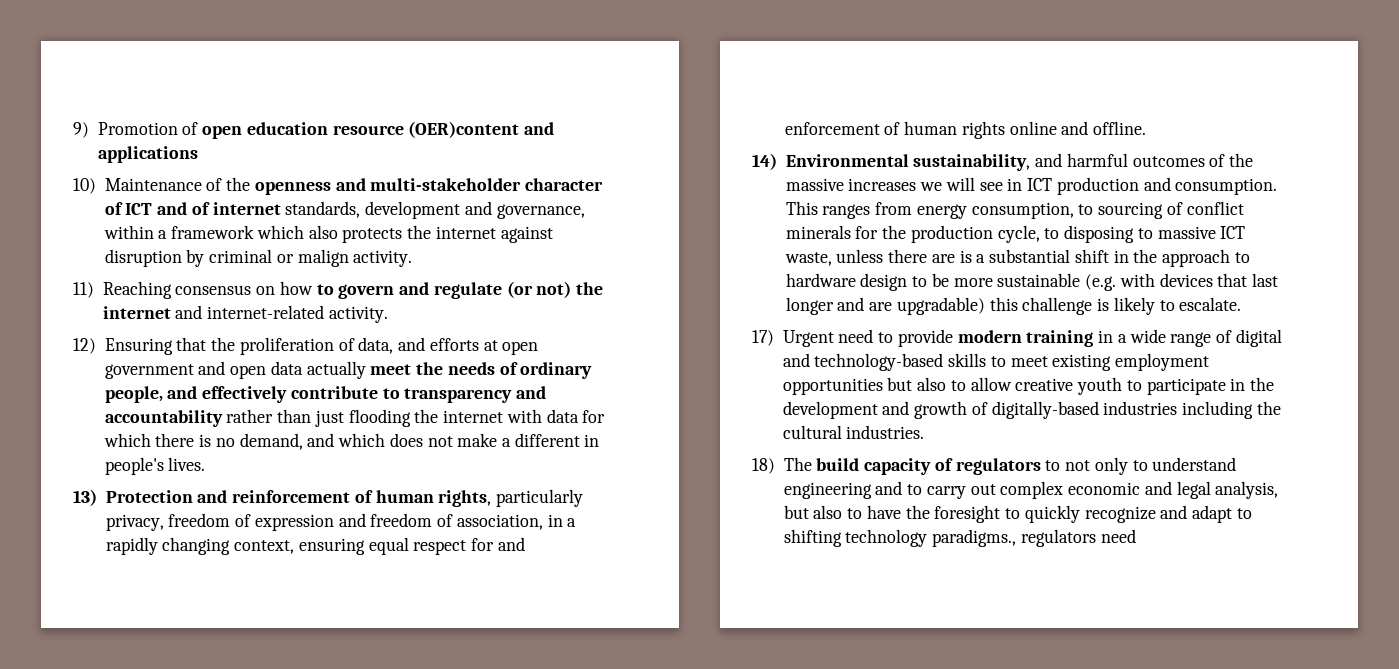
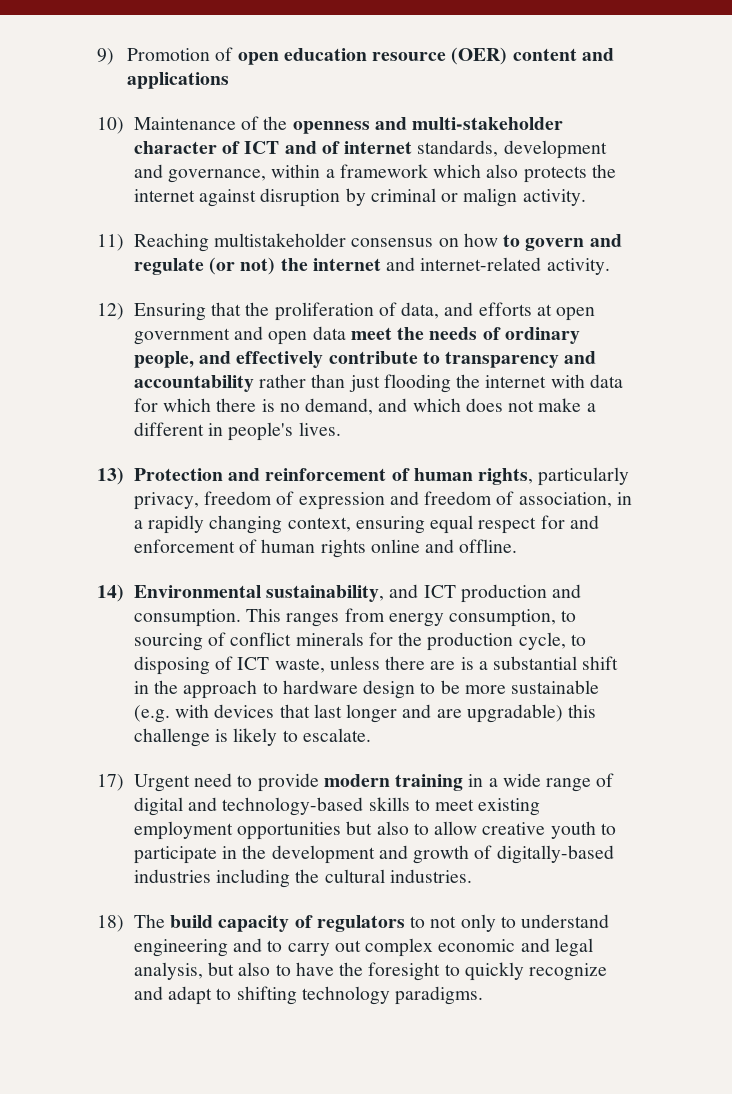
- 9) Promotion of open education resource (OER)content and applications
+ 9) Promotion of open education resource (OER) content and applications
- 11) Reaching consensus on how to govern and regulate (or not) the internet and internet-related activity.
+ 11) Reaching multistakeholder consensus on how to govern and regulate (or not) the internet and internet-related activity.
- 12) Ensuring that the proliferation of data, and efforts at open government and open data actually meet the needs of ordinary people, and effectively contribute to transparency and accountability rather than just flooding the internet with data for which there is no demand, and which does not make a different in people's lives.
+ 12) Ensuring that the proliferation of data, and efforts at open government and open data meet the needs of ordinary people, and effectively contribute to transparency and accountability rather than just flooding the internet with data for which there is no demand, and which does not make a different in people's lives.
- 14) Environmental sustainability, and harmful outcomes of the massive increases we will see in ICT production and consumption.
+ 14) Environmental sustainability, and ICT production and consumption.
- This ranges from energy consumption, to sourcing of conflict minerals for the production cycle, to disposing to massive ICT waste, unless there are is a substantial shift in the approach to hardware design to be more sustainable (e.g. with devices that last longer and are upgradable) this challenge is likely to escalate.
+ This ranges from energy consumption, to sourcing of conflict minerals for the production cycle, to disposing of ICT waste, unless there are is a substantial shift in the approach to hardware design to be more sustainable (e.g. with devices that last longer and are upgradable) this challenge is likely to escalate.
- 18) The build capacity of regulators to not only to understand engineering and to carry out complex economic and legal analysis, but also to have the foresight to quickly recognize and adapt to shifting technology paradigms., regulators need
+ 18) The build capacity of regulators to not only to understand engineering and to carry out complex economic and legal analysis, but also to have the foresight to quickly recognize and adapt to shifting technology paradigms.

